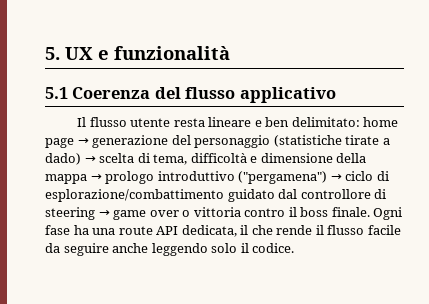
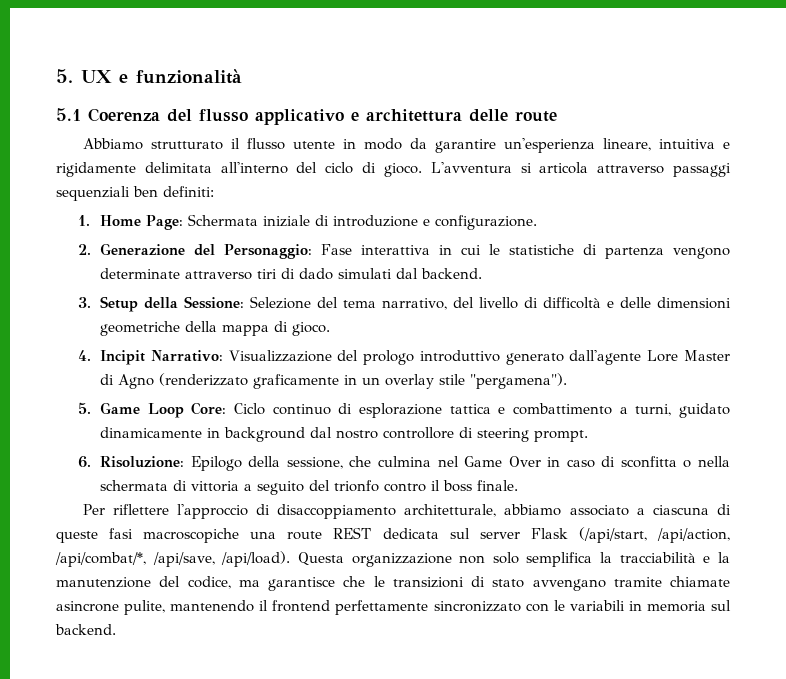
- 5.1 Coerenza del flusso applicativo
- Il flusso utente resta lineare e ben delimitato: home page → generazione del personaggio (statistiche tirate a dado) → scelta di tema, difficoltà e dimensione della mappa → prologo introduttivo ("pergamena") → ciclo di esplorazione/combattimento guidato dal controllore di steering → game over o vittoria contro il boss finale. Ogni fase ha una route API dedicata, il che rende il flusso facile da seguire anche leggendo solo il codice.
+ 5.1 Coerenza del flusso applicativo e architettura delle route
+ Abbiamo strutturato il flusso utente in modo da garantire un'esperienza lineare, intuitiva e rigidamente delimitata all'interno del ciclo di gioco. L'avventura si articola attraverso passaggi sequenziali ben definiti:
+ 1. Home Page: Schermata iniziale di introduzione e configurazione.
+ 2. Generazione del Personaggio: Fase interattiva in cui le statistiche di partenza vengono determinate attraverso tiri di dado simulati dal backend.
+ 3. Setup della Sessione: Selezione del tema narrativo, del livello di difficoltà e delle dimensioni geometriche della mappa di gioco.
+ 4. Incipit Narrativo: Visualizzazione del prologo introduttivo generato dall'agente Lore Master di Agno (renderizzato graficamente in un overlay stile "pergamena").
+ 5. Game Loop Core: Ciclo continuo di esplorazione tattica e combattimento a turni, guidato dinamicamente in background dal nostro controllore di steering prompt.
+ 6. Risoluzione: Epilogo della sessione, che culmina nel Game Over in caso di sconfitta o nella schermata di vittoria a seguito del trionfo contro il boss finale.
+ Per riflettere l'approccio di disaccoppiamento architetturale, abbiamo associato a ciascuna di queste fasi macroscopiche una route REST dedicata sul server Flask (/api/start, /api/action, /api/combat/*, /api/save, /api/load). Questa organizzazione non solo semplifica la tracciabilità e la manutenzione del codice, ma garantisce che le transizioni di stato avvengano tramite chiamate asincrone pulite, mantenendo il frontend perfettamente sincronizzato con le variabili in memoria sul backend.

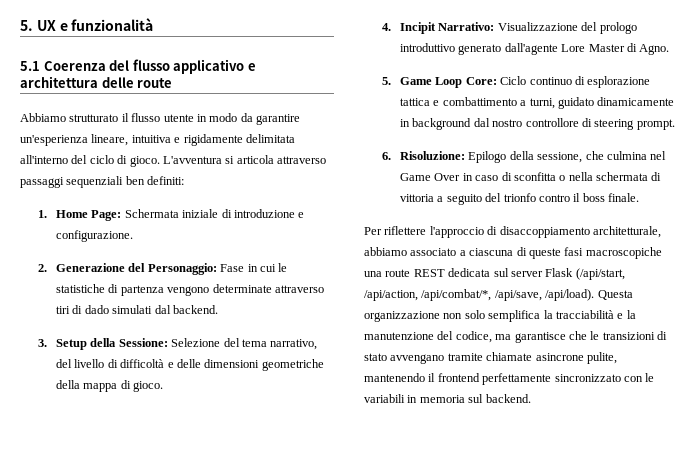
- 2. Generazione del Personaggio: Fase interattiva in cui le statistiche di partenza vengono determinate attraverso tiri di dado simulati dal backend.
+ 2. Generazione del Personaggio: Fase in cui le statistiche di partenza vengono determinate attraverso tiri di dado simulati dal backend.
- 4. Incipit Narrativo: Visualizzazione del prologo introduttivo generato dall'agente Lore Master di Agno (renderizzato graficamente in un overlay stile "pergamena").
+ 4. Incipit Narrativo: Visualizzazione del prologo introduttivo generato dall'agente Lore Master di Agno.

